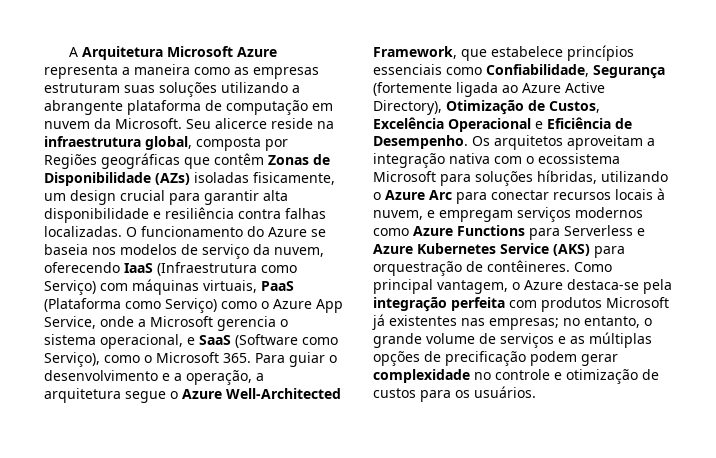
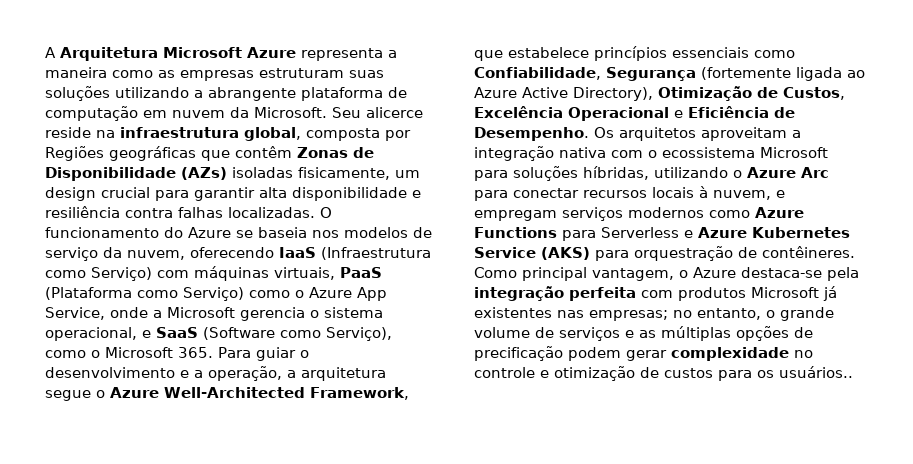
- Como principal vantagem, o Azure destaca-se pela integração perfeita com produtos Microsoft já existentes nas empresas; no entanto, o grande volume de serviços e as múltiplas opções de precificação podem gerar complexidade no controle e otimização de custos para os usuários.
+ Como principal vantagem, o Azure destaca-se pela integração perfeita com produtos Microsoft já existentes nas empresas; no entanto, o grande volume de serviços e as múltiplas opções de precificação podem gerar complexidade no controle e otimização de custos para os usuários..

